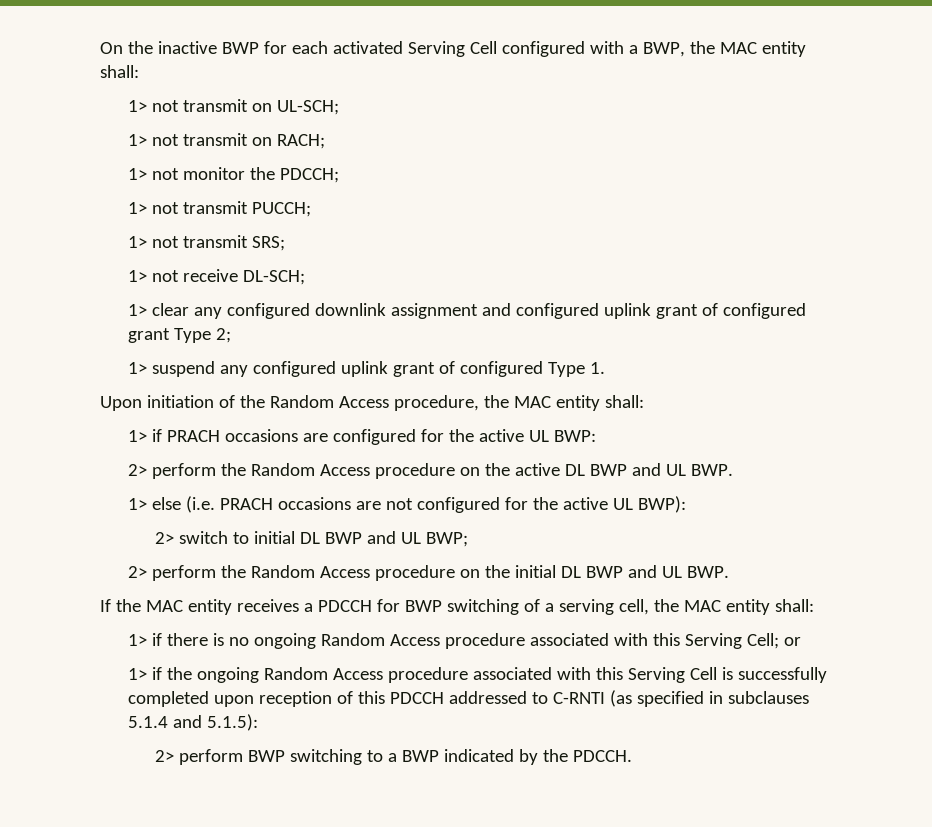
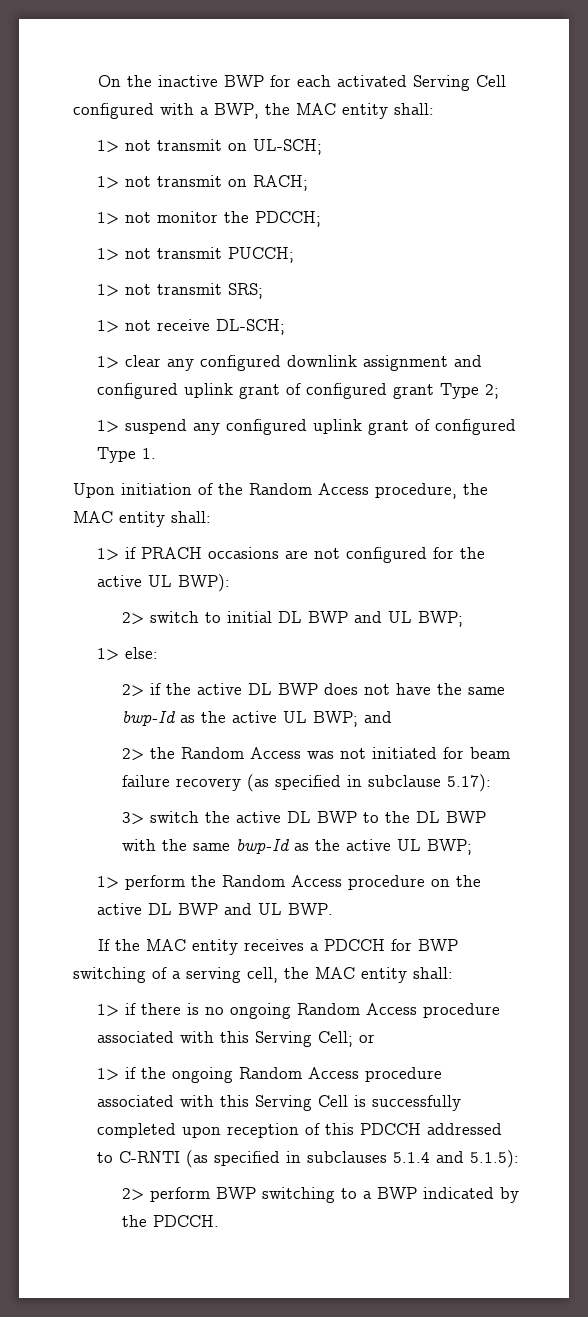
- 1> if PRACH occasions are configured for the active UL BWP:
- 2> perform the Random Access procedure on the active DL BWP and UL BWP.
- 1> else (i.e. PRACH occasions are not configured for the active UL BWP):
+ 1> if PRACH occasions are not configured for the active UL BWP):
- 2> perform the Random Access procedure on the initial DL BWP and UL BWP.
+ 1> else:
+ 2> if the active DL BWP does not have the same bwp-Id as the active UL BWP; and
+ 2> the Random Access was not initiated for beam failure recovery (as specified in subclause 5.17):
+ 3> switch the active DL BWP to the DL BWP with the same bwp-Id as the active UL BWP;
+ 1> perform the Random Access procedure on the active DL BWP and UL BWP.

